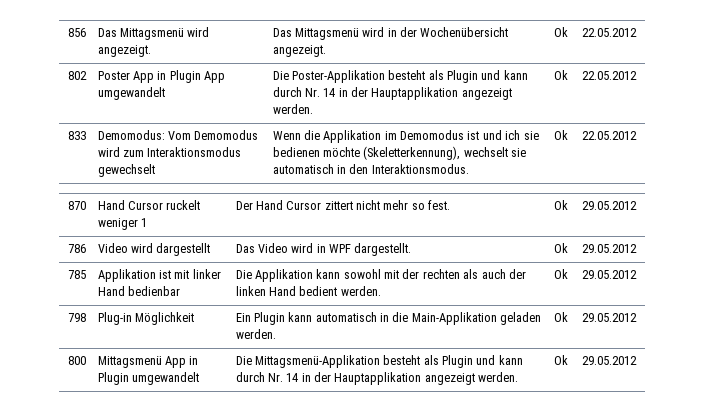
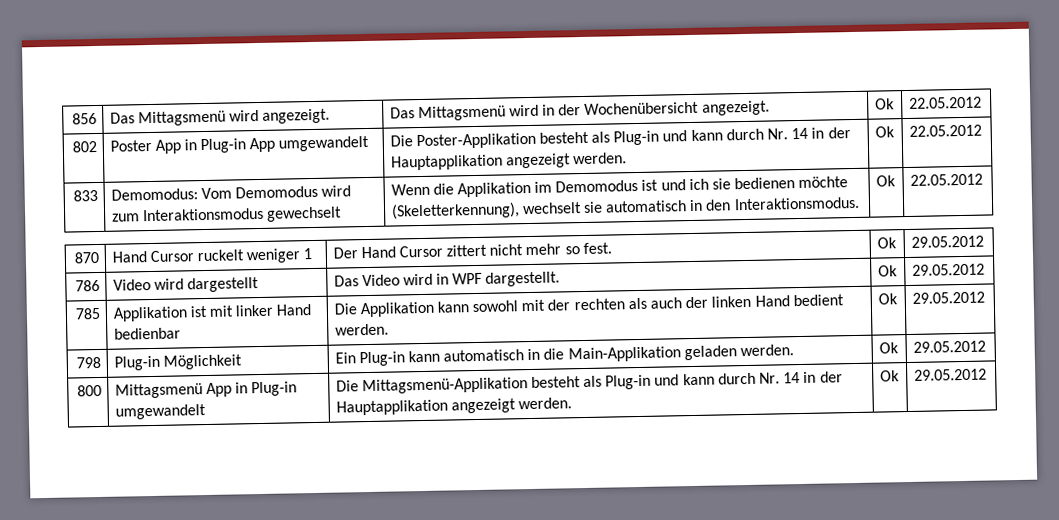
- 802 | Poster App in Plugin App umgewandelt | Die Poster-Applikation besteht als Plugin und kann durch Nr. 14 in der Hauptapplikation angezeigt werden. | Ok | 22.05.2012
+ 802 | Poster App in Plug-in App umgewandelt | Die Poster-Applikation besteht als Plug-in und kann durch Nr. 14 in der Hauptapplikation angezeigt werden. | Ok | 22.05.2012
- 798 | Plug-in Möglichkeit | Ein Plugin kann automatisch in die Main-Applikation geladen werden. | Ok | 29.05.2012
+ 798 | Plug-in Möglichkeit | Ein Plug-in kann automatisch in die Main-Applikation geladen werden. | Ok | 29.05.2012
- 800 | Mittagsmenü App in Plugin umgewandelt | Die Mittagsmenü-Applikation besteht als Plugin und kann durch Nr. 14 in der Hauptapplikation angezeigt werden. | Ok | 29.05.2012
+ 800 | Mittagsmenü App in Plug-in umgewandelt | Die Mittagsmenü-Applikation besteht als Plug-in und kann durch Nr. 14 in der Hauptapplikation angezeigt werden. | Ok | 29.05.2012

